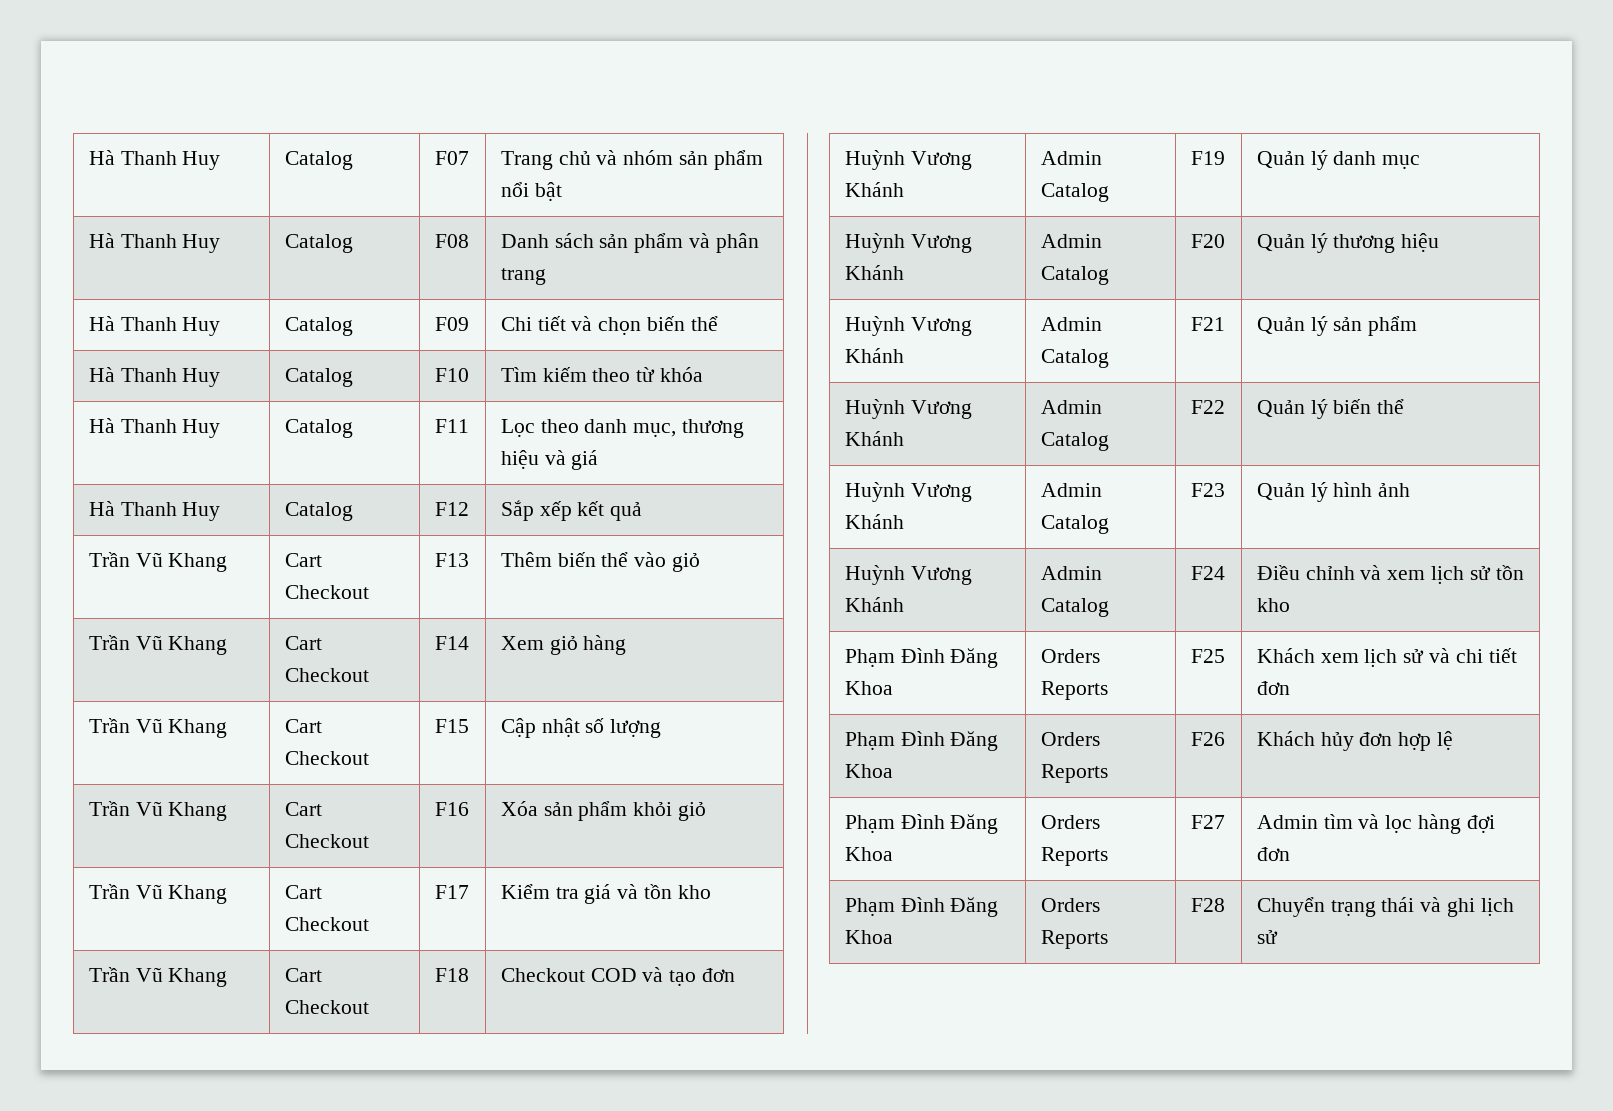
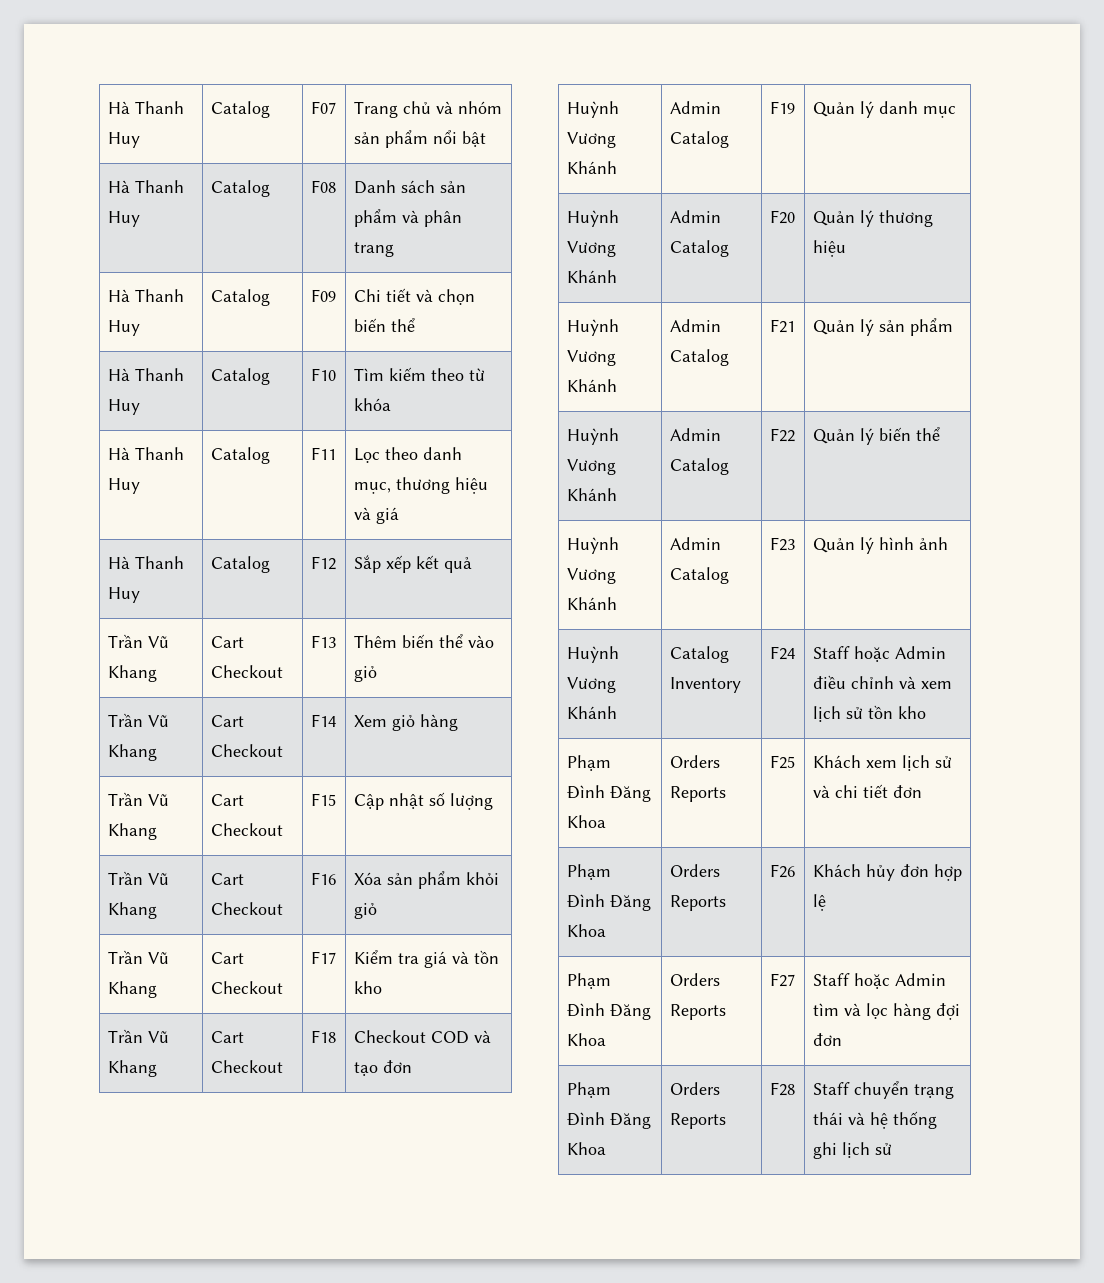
- Huỳnh Vương Khánh | Admin Catalog | F24 | Điều chỉnh và xem lịch sử tồn kho
+ Huỳnh Vương Khánh | Catalog Inventory | F24 | Staff hoặc Admin điều chỉnh và xem lịch sử tồn kho
- Phạm Đình Đăng Khoa | Orders Reports | F27 | Admin tìm và lọc hàng đợi đơn
+ Phạm Đình Đăng Khoa | Orders Reports | F27 | Staff hoặc Admin tìm và lọc hàng đợi đơn
- Phạm Đình Đăng Khoa | Orders Reports | F28 | Chuyển trạng thái và ghi lịch sử
+ Phạm Đình Đăng Khoa | Orders Reports | F28 | Staff chuyển trạng thái và hệ thống ghi lịch sử

